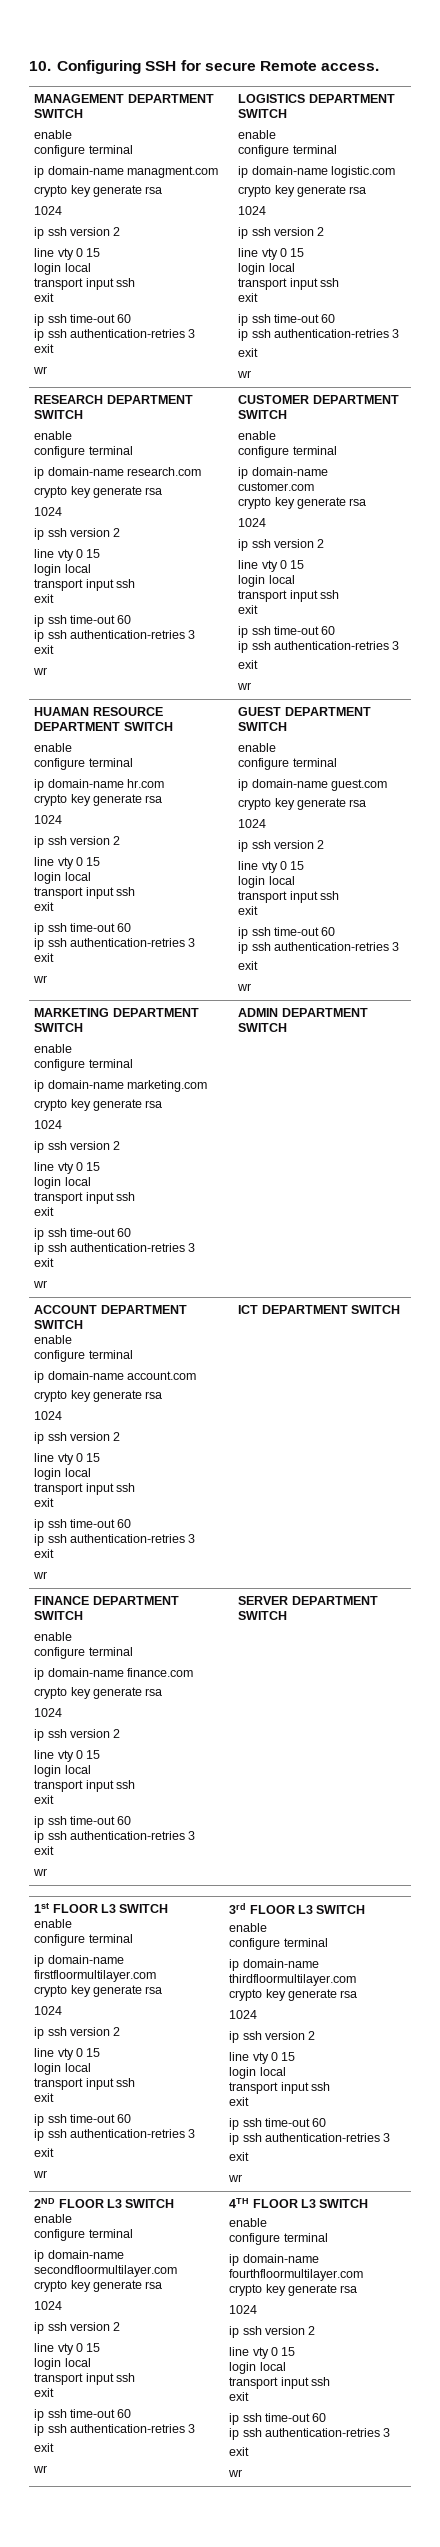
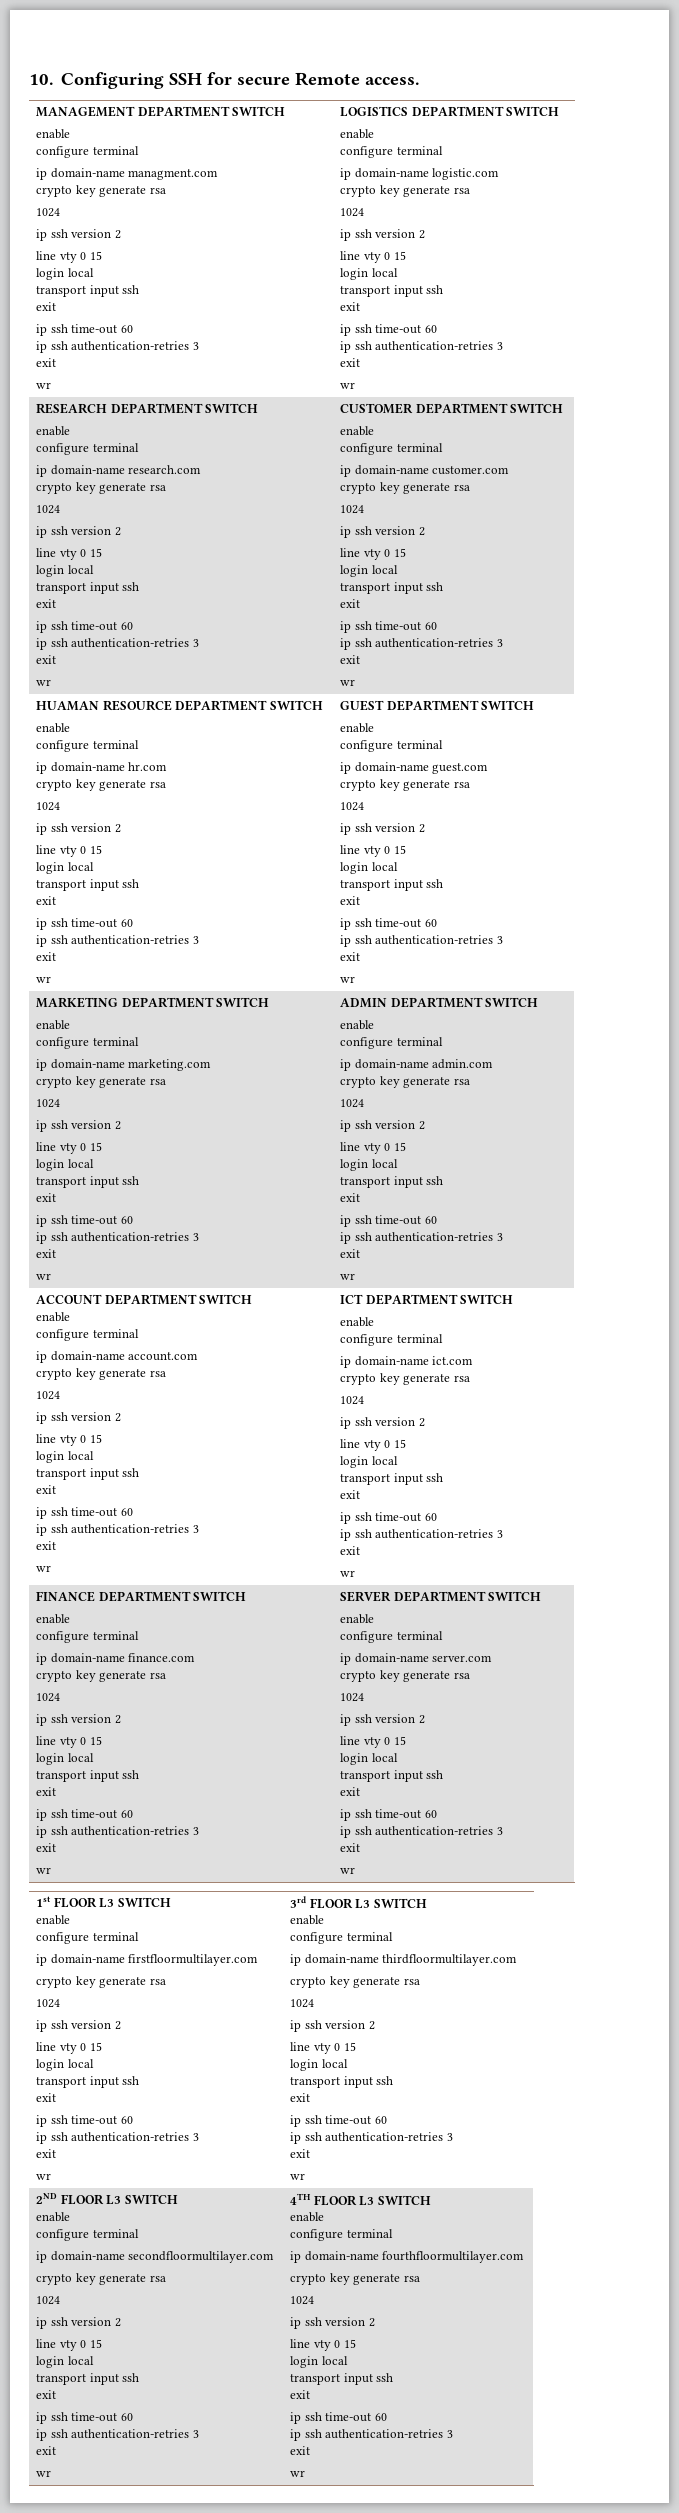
  ADMIN DEPARTMENT SWITCH
+ enable
+ configure terminal
+ ip domain-name admin.com
+ crypto key generate rsa
+ 1024
+ ip ssh version 2
+ line vty 0 15
+ login local
+ transport input ssh
+ exit
+ ip ssh time-out 60
+ ip ssh authentication-retries 3
+ exit
+ wr
  ICT DEPARTMENT SWITCH
+ enable
+ configure terminal
+ ip domain-name ict.com
+ crypto key generate rsa
+ 1024
+ ip ssh version 2
+ line vty 0 15
+ login local
+ transport input ssh
+ exit
+ ip ssh time-out 60
+ ip ssh authentication-retries 3
+ exit
+ wr
  SERVER DEPARTMENT SWITCH
+ enable
+ configure terminal
+ ip domain-name server.com
+ crypto key generate rsa
+ 1024
+ ip ssh version 2
+ line vty 0 15
+ login local
+ transport input ssh
+ exit
+ ip ssh time-out 60
+ ip ssh authentication-retries 3
+ exit
+ wr

